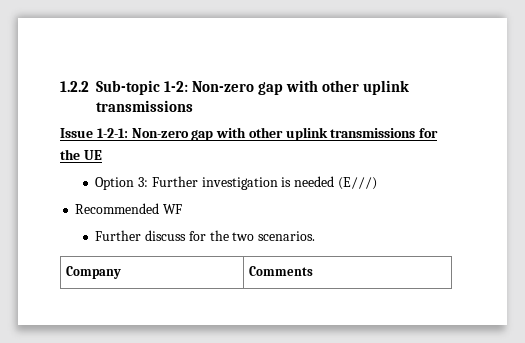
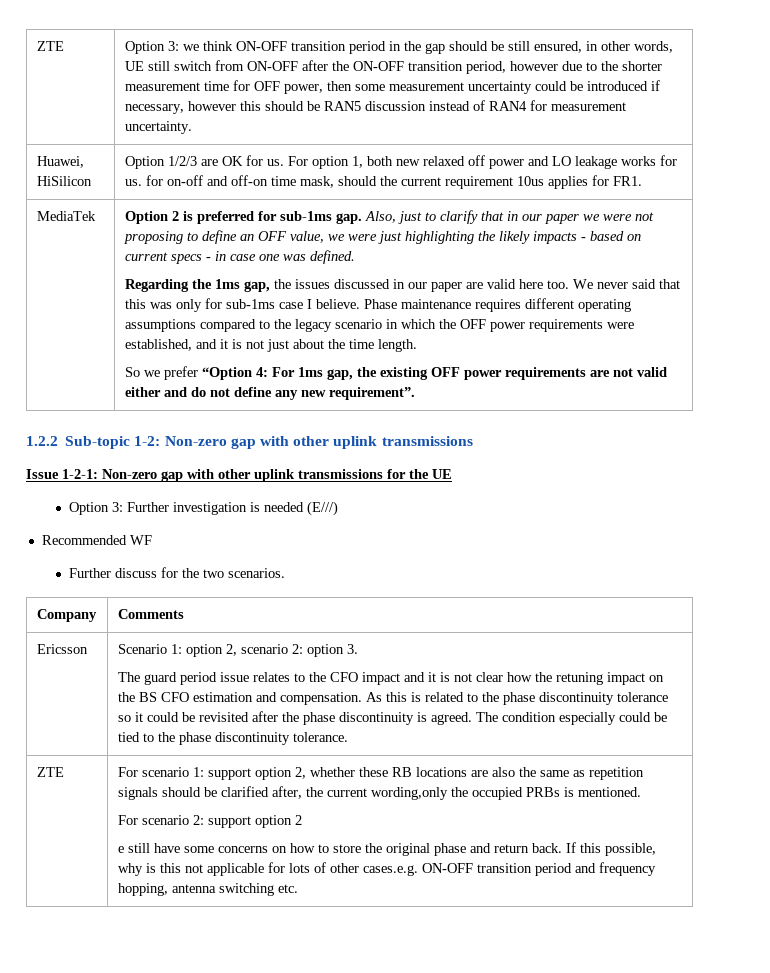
+ ZTE | Option 3: we think ON-OFF transition period in the gap should be still ensured, in other words, UE still switch from ON-OFF after the ON-OFF transition period, however due to the shorter measurement time for OFF power, then some measurement uncertainty could be introduced if necessary, however this should be RAN5 discussion instead of RAN4 for measurement uncertainty.
+ Huawei, HiSilicon | Option 1/2/3 are OK for us. For option 1, both new relaxed off power and LO leakage works for us. for on-off and off-on time mask, should the current requirement 10us applies for FR1.
+ MediaTek | Option 2 is preferred for sub-1ms gap. Also, just to clarify that in our paper we were not proposing to define an OFF value, we were just highlighting the likely impacts - based on current specs - in case one was defined.
+ Regarding the 1ms gap, the issues discussed in our paper are valid here too. We never said that this was only for sub-1ms case I believe. Phase maintenance requires different operating assumptions compared to the legacy scenario in which the OFF power requirements were established, and it is not just about the time length.
+ So we prefer “Option 4: For 1ms gap, the existing OFF power requirements are not valid either and do not define any new requirement”.
+ Ericsson | Scenario 1: option 2, scenario 2: option 3.
+ The guard period issue relates to the CFO impact and it is not clear how the retuning impact on the BS CFO estimation and compensation. As this is related to the phase discontinuity tolerance so it could be revisited after the phase discontinuity is agreed. The condition especially could be tied to the phase discontinuity tolerance.
+ ZTE | For scenario 1: support option 2, whether these RB locations are also the same as repetition signals should be clarified after, the current wording,only the occupied PRBs is mentioned.
+ For scenario 2: support option 2
+ e still have some concerns on how to store the original phase and return back. If this possible, why is this not applicable for lots of other cases.e.g. ON-OFF transition period and frequency hopping, antenna switching etc.

